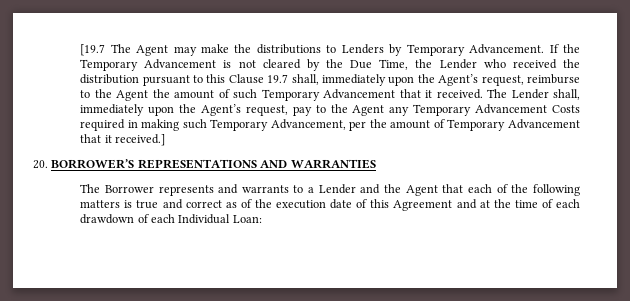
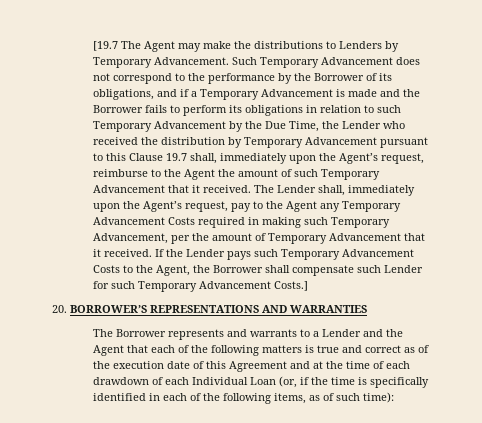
- If the Temporary Advancement is not cleared by the Due Time, the Lender who received the distribution pursuant to this Clause 19.7 shall, immediately upon the Agent’s request, reimburse to the Agent the amount of such Temporary Advancement that it received.
+ Such Temporary Advancement does not correspond to the performance by the Borrower of its obligations, and if a Temporary Advancement is made and the Borrower fails to perform its obligations in relation to such Temporary Advancement by the Due Time, the Lender who received the distribution by Temporary Advancement pursuant to this Clause 19.7 shall, immediately upon the Agent’s request, reimburse to the Agent the amount of such Temporary Advancement that it received.
- The Lender shall, immediately upon the Agent’s request, pay to the Agent any Temporary Advancement Costs required in making such Temporary Advancement, per the amount of Temporary Advancement that it received.]
+ The Lender shall, immediately upon the Agent’s request, pay to the Agent any Temporary Advancement Costs required in making such Temporary Advancement, per the amount of Temporary Advancement that it received. If the Lender pays such Temporary Advancement Costs to the Agent, the Borrower shall compensate such Lender for such Temporary Advancement Costs.]
- The Borrower represents and warrants to a Lender and the Agent that each of the following matters is true and correct as of the execution date of this Agreement and at the time of each drawdown of each Individual Loan:
+ The Borrower represents and warrants to a Lender and the Agent that each of the following matters is true and correct as of the execution date of this Agreement and at the time of each drawdown of each Individual Loan (or, if the time is specifically identified in each of the following items, as of such time):

